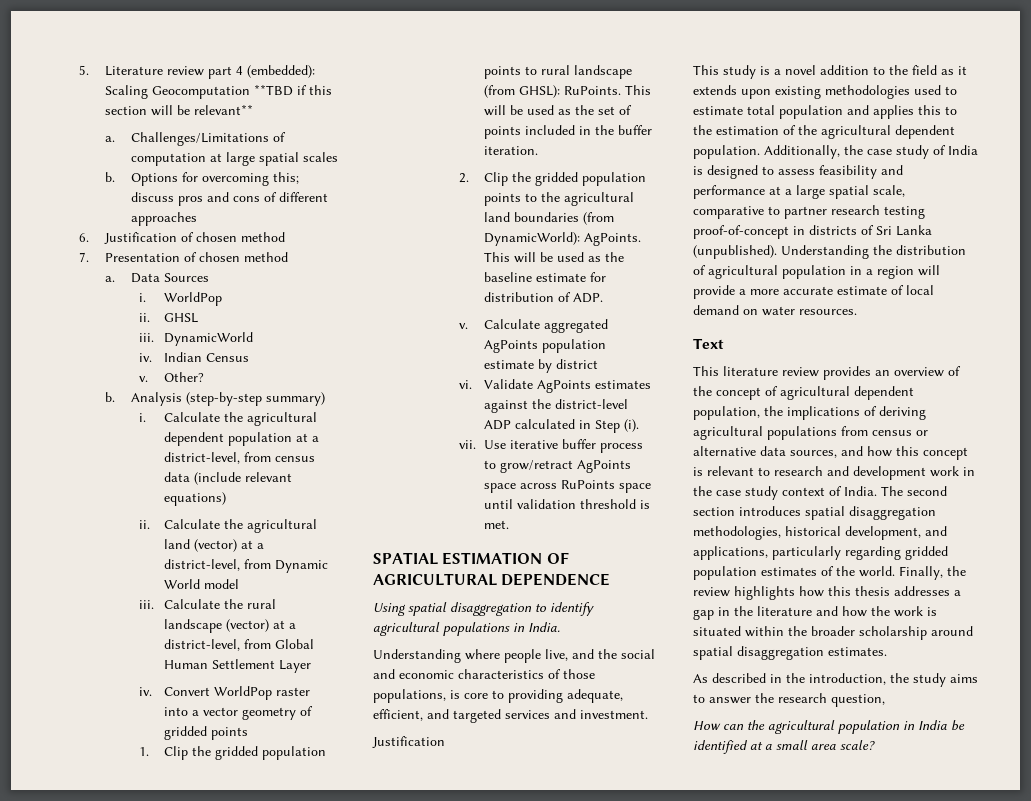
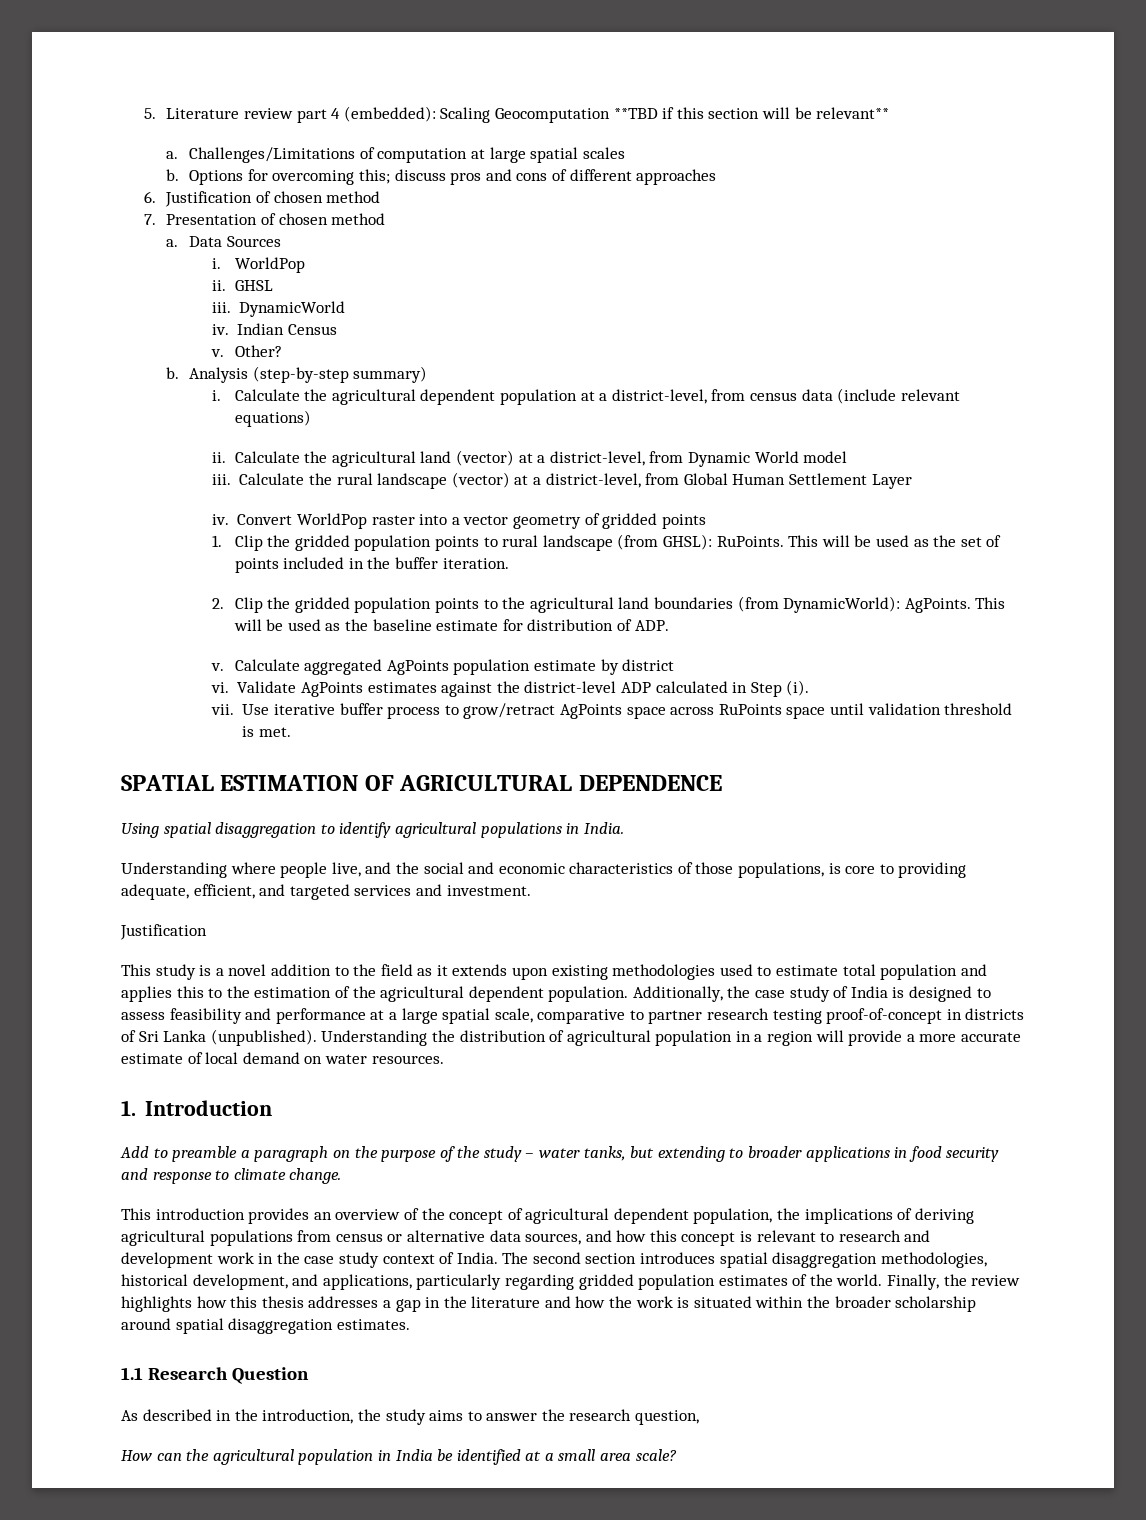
- Text
- This literature review provides an overview of the concept of agricultural dependent population, the implications of deriving agricultural populations from census or alternative data sources, and how this concept is relevant to research and development work in the case study context of India.
+ 1. Introduction
+ Add to preamble a paragraph on the purpose of the study – water tanks, but extending to broader applications in food security and response to climate change.
+ This introduction provides an overview of the concept of agricultural dependent population, the implications of deriving agricultural populations from census or alternative data sources, and how this concept is relevant to research and development work in the case study context of India.
+ 1.1 Research Question

